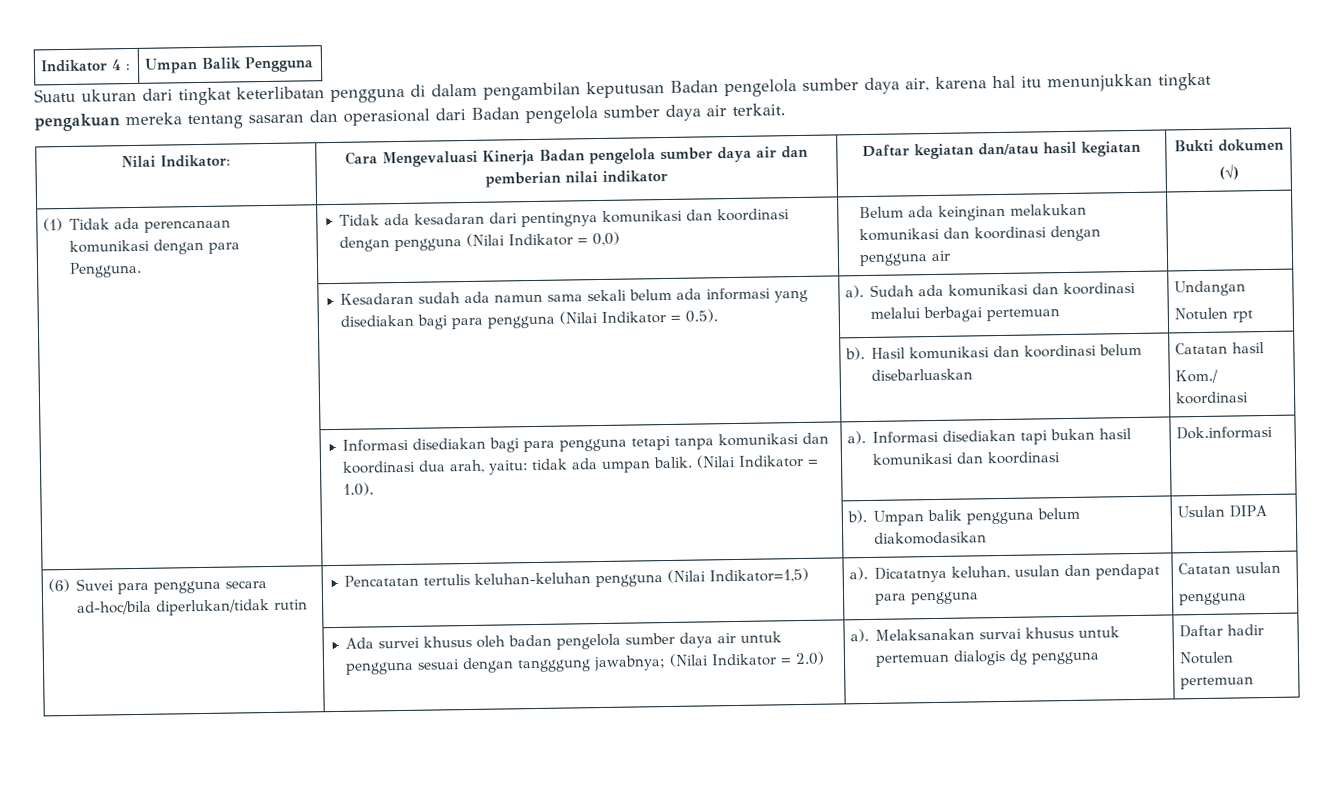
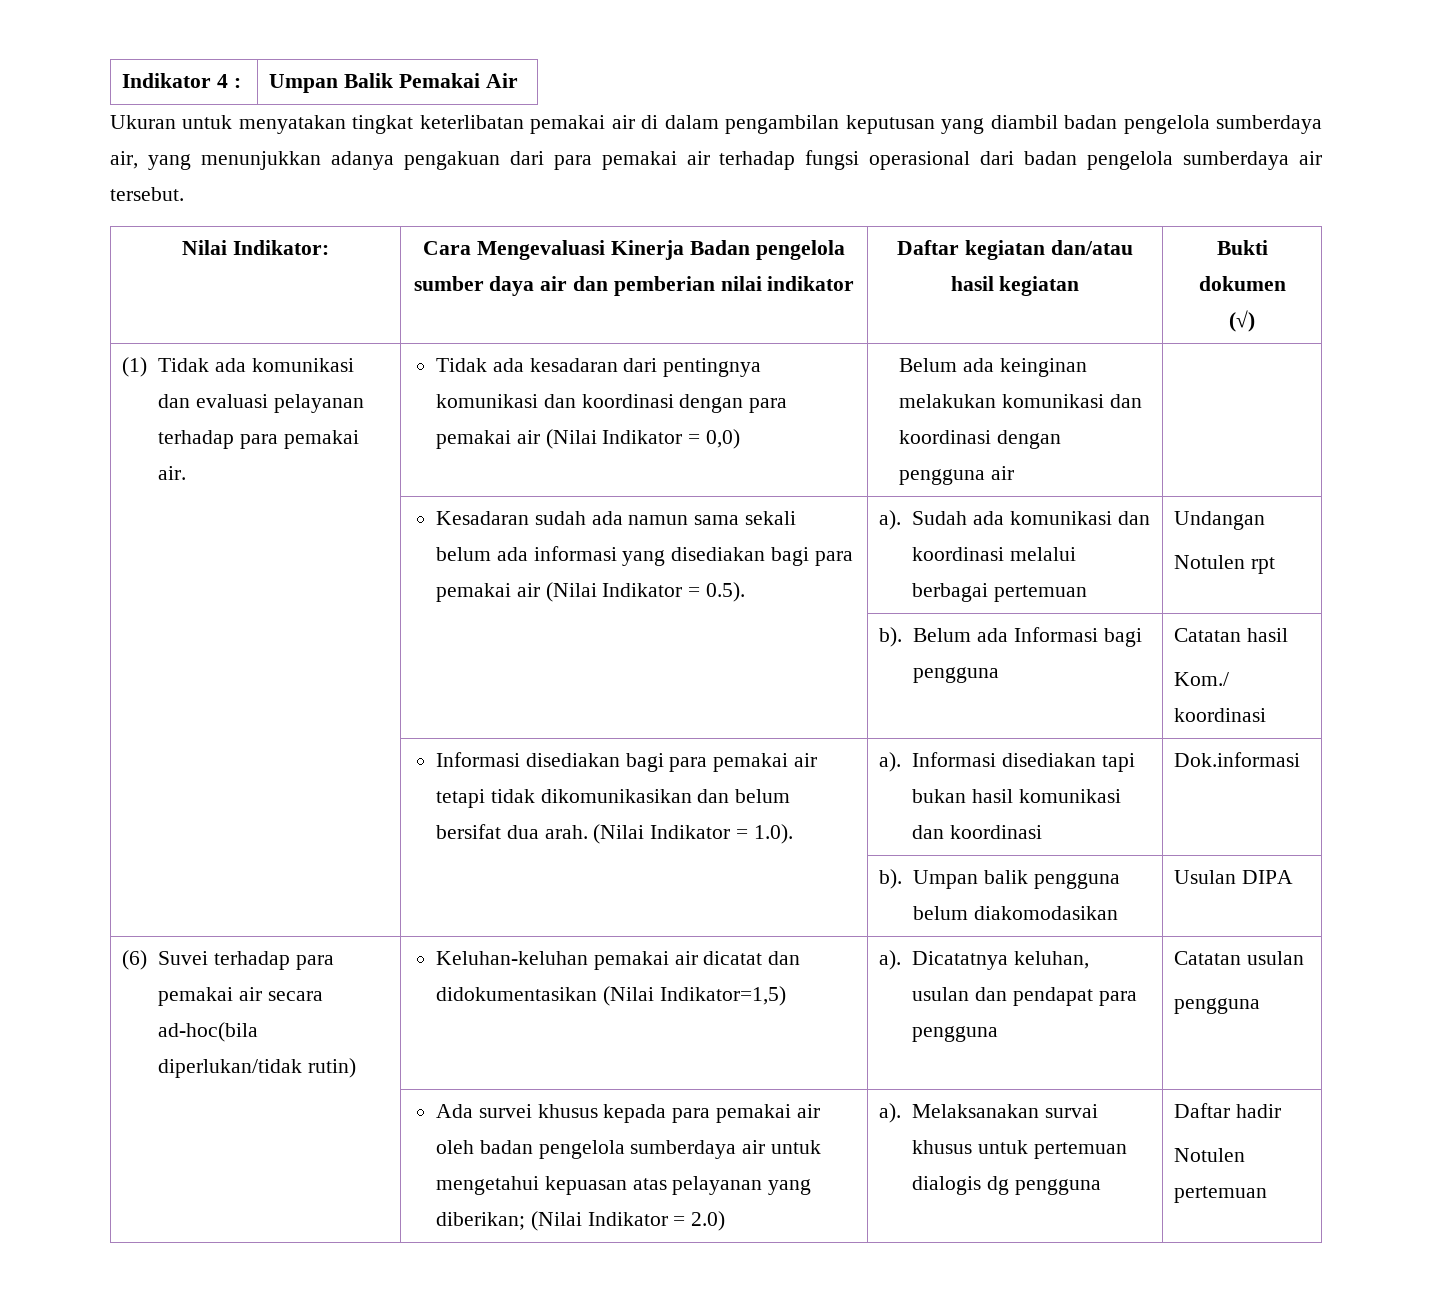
- Indikator 4 : | Umpan Balik Pengguna
- Suatu ukuran dari tingkat keterlibatan pengguna di dalam pengambilan keputusan Badan pengelola sumber daya air, karena hal itu menunjukkan tingkat pengakuan mereka tentang sasaran dan operasional dari Badan pengelola sumber daya air terkait.
+ Indikator 4 : | Umpan Balik Pemakai Air
+ Ukuran untuk menyatakan tingkat keterlibatan pemakai air di dalam pengambilan keputusan yang diambil badan pengelola sumberdaya air, yang menunjukkan adanya pengakuan dari para pemakai air terhadap fungsi operasional dari badan pengelola sumberdaya air tersebut.
- (1) Tidak ada perencanaan komunikasi dengan para Pengguna. | Tidak ada kesadaran dari pentingnya komunikasi dan koordinasi dengan pengguna (Nilai Indikator = 0,0) | Belum ada keinginan melakukan komunikasi dan koordinasi dengan pengguna air |
+ (1) Tidak ada komunikasi dan evaluasi pelayanan terhadap para pemakai air. | Tidak ada kesadaran dari pentingnya komunikasi dan koordinasi dengan para pemakai air (Nilai Indikator = 0,0) | Belum ada keinginan melakukan komunikasi dan koordinasi dengan pengguna air |
- | Kesadaran sudah ada namun sama sekali belum ada informasi yang disediakan bagi para pengguna (Nilai Indikator = 0.5). | a). Sudah ada komunikasi dan koordinasi melalui berbagai pertemuan | Undangan
+ | Kesadaran sudah ada namun sama sekali belum ada informasi yang disediakan bagi para pemakai air (Nilai Indikator = 0.5). | a). Sudah ada komunikasi dan koordinasi melalui berbagai pertemuan | Undangan
- | | b). Hasil komunikasi dan koordinasi belum disebarluaskan | Catatan hasil
+ | | b). Belum ada Informasi bagi pengguna | Catatan hasil
- | Informasi disediakan bagi para pengguna tetapi tanpa komunikasi dan koordinasi dua arah, yaitu: tidak ada umpan balik. (Nilai Indikator = 1.0). | a). Informasi disediakan tapi bukan hasil komunikasi dan koordinasi | Dok.informasi
+ | Informasi disediakan bagi para pemakai air tetapi tidak dikomunikasikan dan belum bersifat dua arah. (Nilai Indikator = 1.0). | a). Informasi disediakan tapi bukan hasil komunikasi dan koordinasi | Dok.informasi
- (6) Suvei para pengguna secara ad-hoc/bila diperlukan/tidak rutin | Pencatatan tertulis keluhan-keluhan pengguna (Nilai Indikator=1,5) | a). Dicatatnya keluhan, usulan dan pendapat para pengguna | Catatan usulan
+ (6) Suvei terhadap para pemakai air secara ad-hoc(bila diperlukan/tidak rutin) | Keluhan-keluhan pemakai air dicatat dan didokumentasikan (Nilai Indikator=1,5) | a). Dicatatnya keluhan, usulan dan pendapat para pengguna | Catatan usulan
- | Ada survei khusus oleh badan pengelola sumber daya air untuk pengguna sesuai dengan tangggung jawabnya; (Nilai Indikator = 2.0) | a). Melaksanakan survai khusus untuk pertemuan dialogis dg pengguna | Daftar hadir
+ | Ada survei khusus kepada para pemakai air oleh badan pengelola sumberdaya air untuk mengetahui kepuasan atas pelayanan yang diberikan; (Nilai Indikator = 2.0) | a). Melaksanakan survai khusus untuk pertemuan dialogis dg pengguna | Daftar hadir

